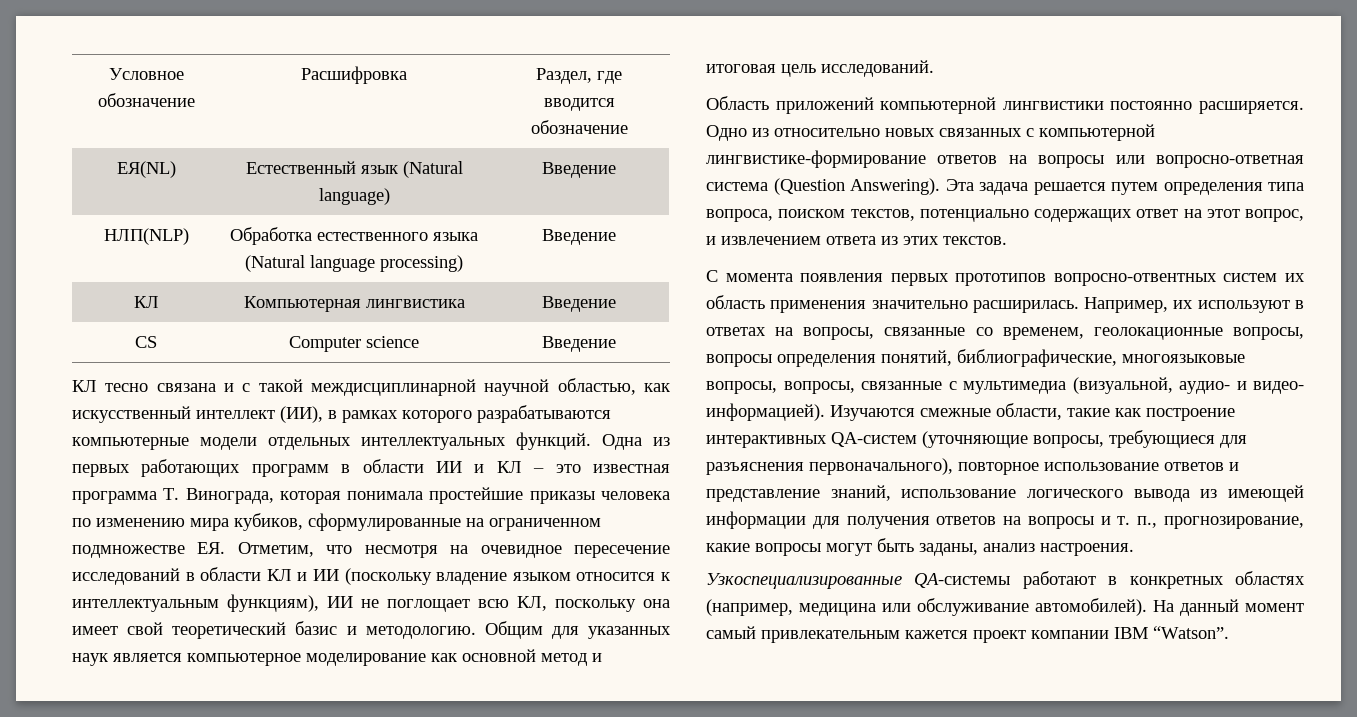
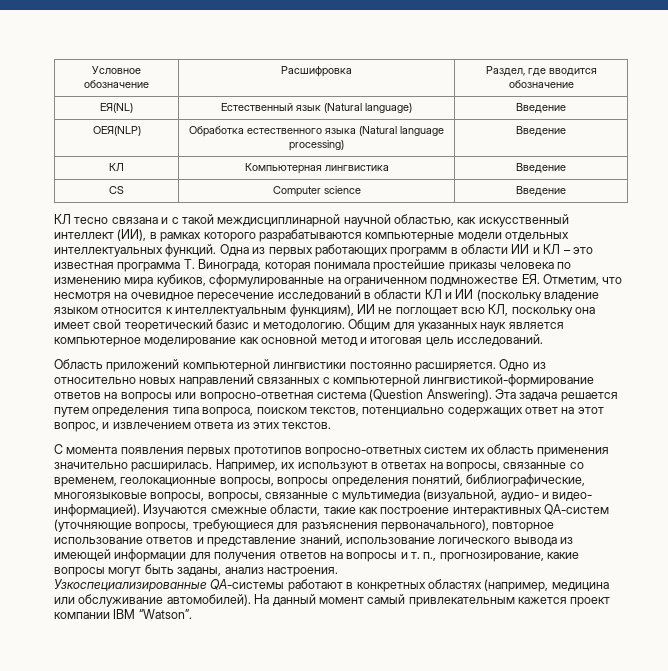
- НЛП(NLP) | Обработка естественного языка (Natural language processing) | Введение
+ ОЕЯ(NLP) | Обработка естественного языка (Natural language processing) | Введение
- Одно из относительно новых связанных с компьютерной лингвистике-формирование ответов на вопросы или вопросно-ответная система (Question Answering).
+ Одно из относительно новых направлений связанных с компьютерной лингвистикой-формирование ответов на вопросы или вопросно-ответная система (Question Answering).
- С момента появления первых прототипов вопросно-отвентных систем их область применения значительно расширилась.
+ С момента появления первых прототипов вопросно-ответных систем их область применения значительно расширилась.

